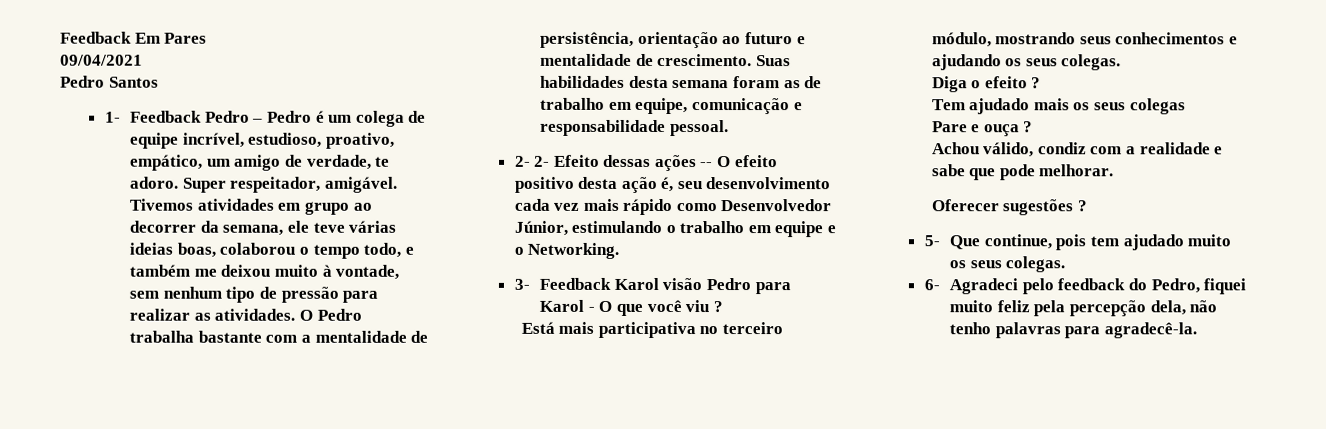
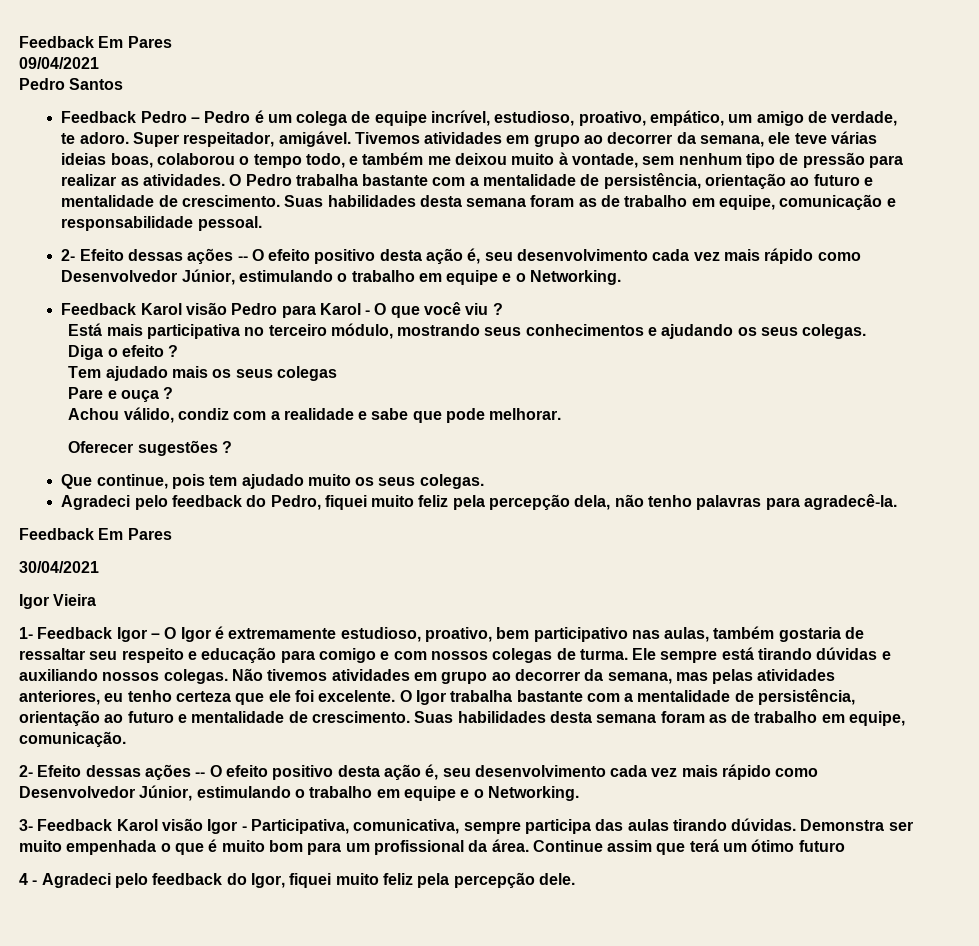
- 1- Feedback Pedro – Pedro é um colega de equipe incrível, estudioso, proativo, empático, um amigo de verdade, te adoro.
+ Feedback Pedro – Pedro é um colega de equipe incrível, estudioso, proativo, empático, um amigo de verdade, te adoro.
  Suas habilidades desta semana foram as de trabalho em equipe, comunicação e responsabilidade pessoal.
- 2- 2- Efeito dessas ações -- O efeito positivo desta ação é, seu desenvolvimento cada vez mais rápido como Desenvolvedor Júnior, estimulando o trabalho em equipe e o Networking.
+ 2- Efeito dessas ações -- O efeito positivo desta ação é, seu desenvolvimento cada vez mais rápido como Desenvolvedor Júnior, estimulando o trabalho em equipe e o Networking.
- 3- Feedback Karol visão Pedro para Karol - O que você viu ?
+ Feedback Karol visão Pedro para Karol - O que você viu ?
- 5- Que continue, pois tem ajudado muito os seus colegas.
+ Que continue, pois tem ajudado muito os seus colegas.
- 6- Agradeci pelo feedback do Pedro, fiquei muito feliz pela percepção dela, não tenho palavras para agradecê-la.
+ Agradeci pelo feedback do Pedro, fiquei muito feliz pela percepção dela, não tenho palavras para agradecê-la.
+ Feedback Em Pares
+ 30/04/2021
+ Igor Vieira
+ 1- Feedback Igor – O Igor é extremamente estudioso, proativo, bem participativo nas aulas, também gostaria de ressaltar seu respeito e educação para comigo e com nossos colegas de turma. Ele sempre está tirando dúvidas e auxiliando nossos colegas. Não tivemos atividades em grupo ao decorrer da semana, mas pelas atividades anteriores, eu tenho certeza que ele foi excelente. O Igor trabalha bastante com a mentalidade de persistência, orientação ao futuro e mentalidade de crescimento. Suas habilidades desta semana foram as de trabalho em equipe, comunicação.
+ 2- Efeito dessas ações -- O efeito positivo desta ação é, seu desenvolvimento cada vez mais rápido como Desenvolvedor Júnior, estimulando o trabalho em equipe e o Networking.
+ 3- Feedback Karol visão Igor - Participativa, comunicativa, sempre participa das aulas tirando dúvidas. Demonstra ser muito empenhada o que é muito bom para um profissional da área. Continue assim que terá um ótimo futuro
+ 4 - Agradeci pelo feedback do Igor, fiquei muito feliz pela percepção dele.

